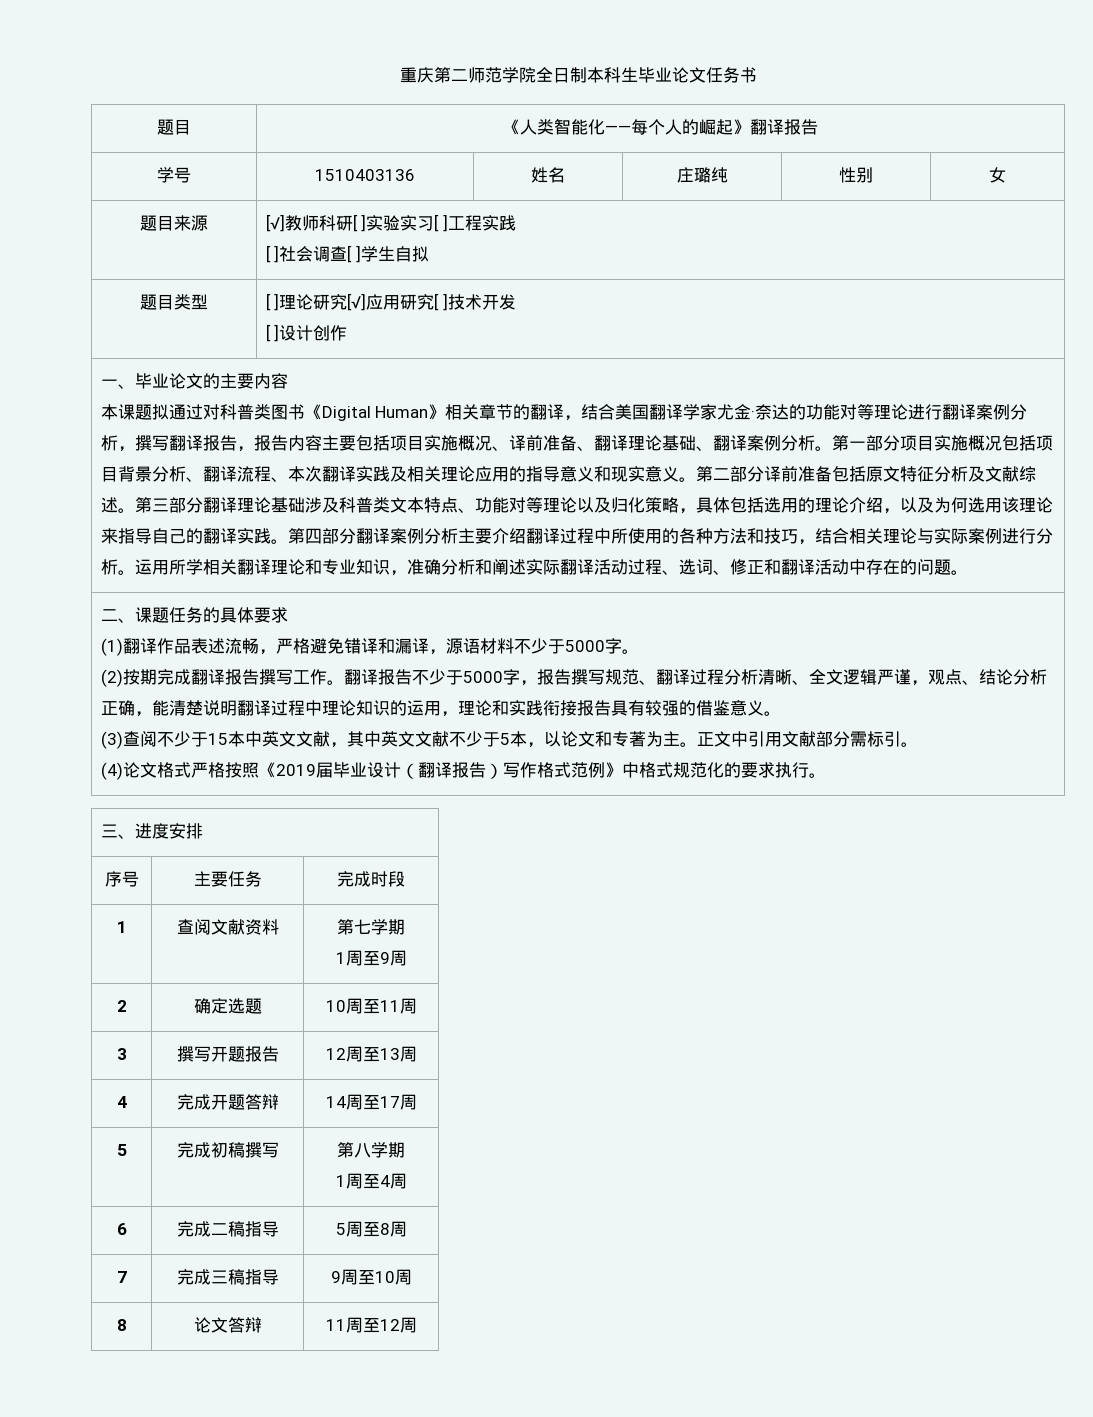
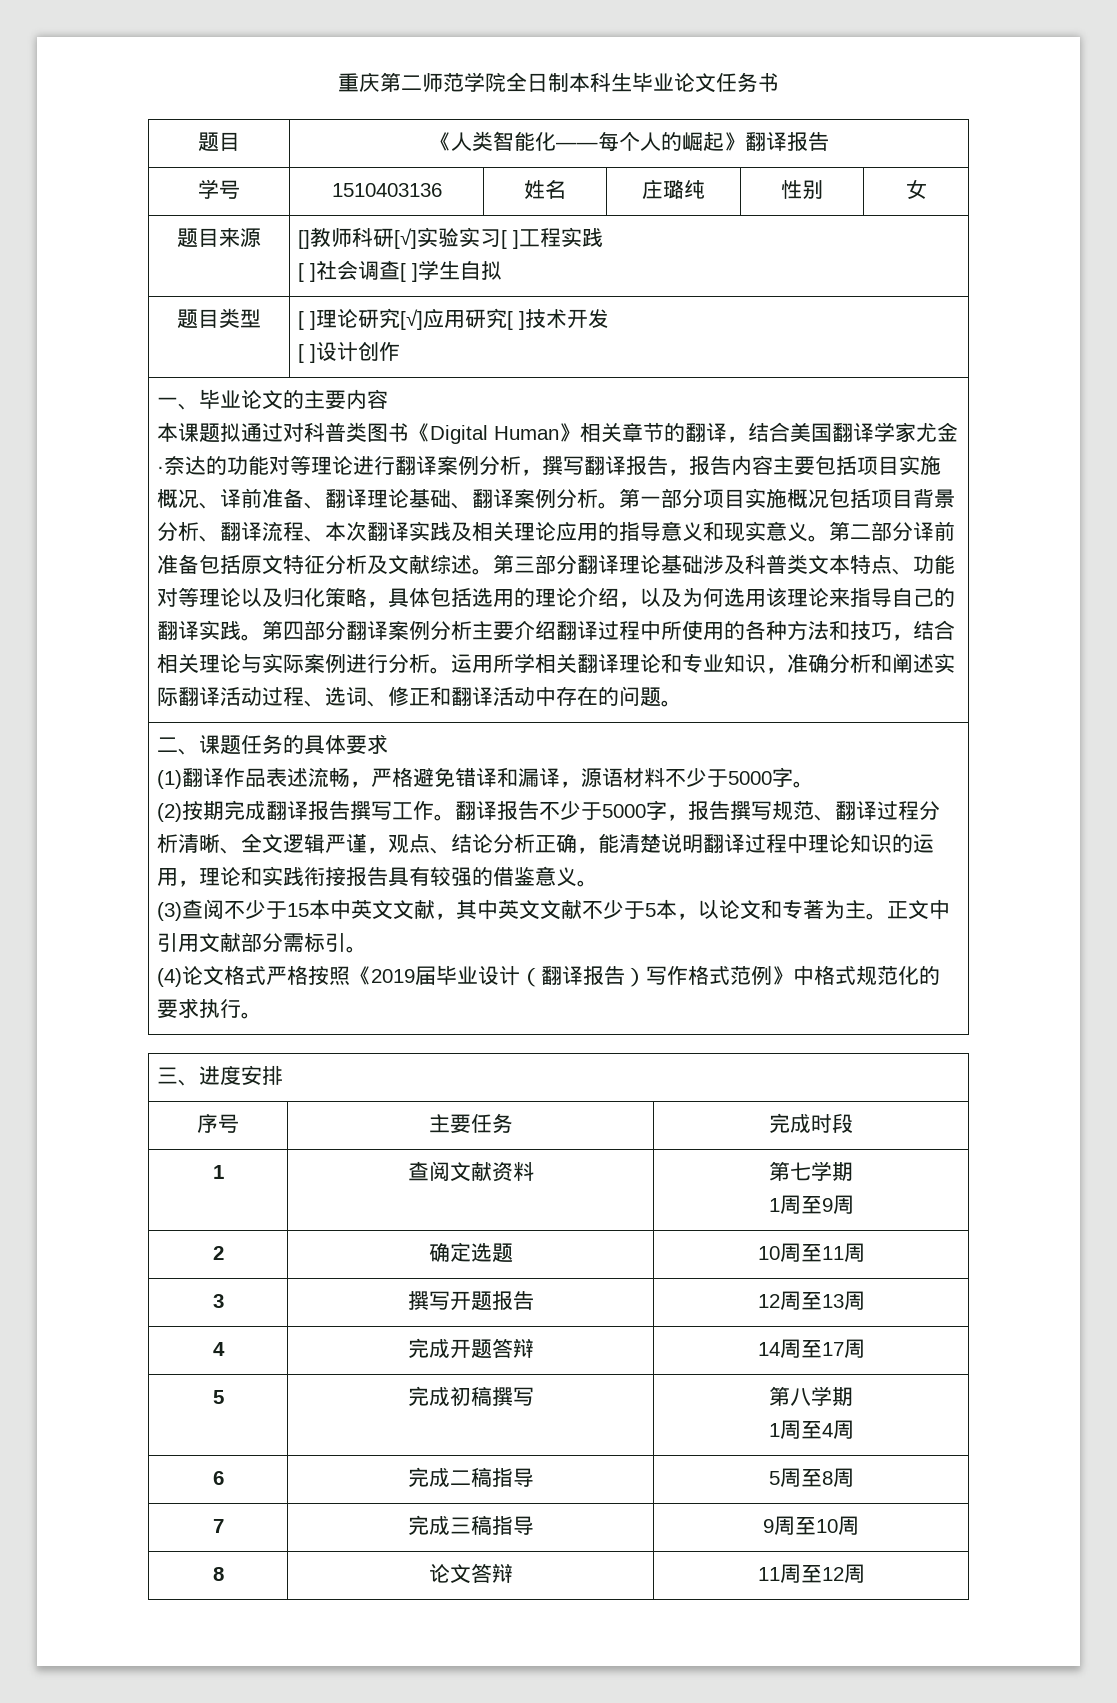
- 题目来源 | [√]教师科研[ ]实验实习[ ]工程实践
+ 题目来源 | []教师科研[√]实验实习[ ]工程实践

